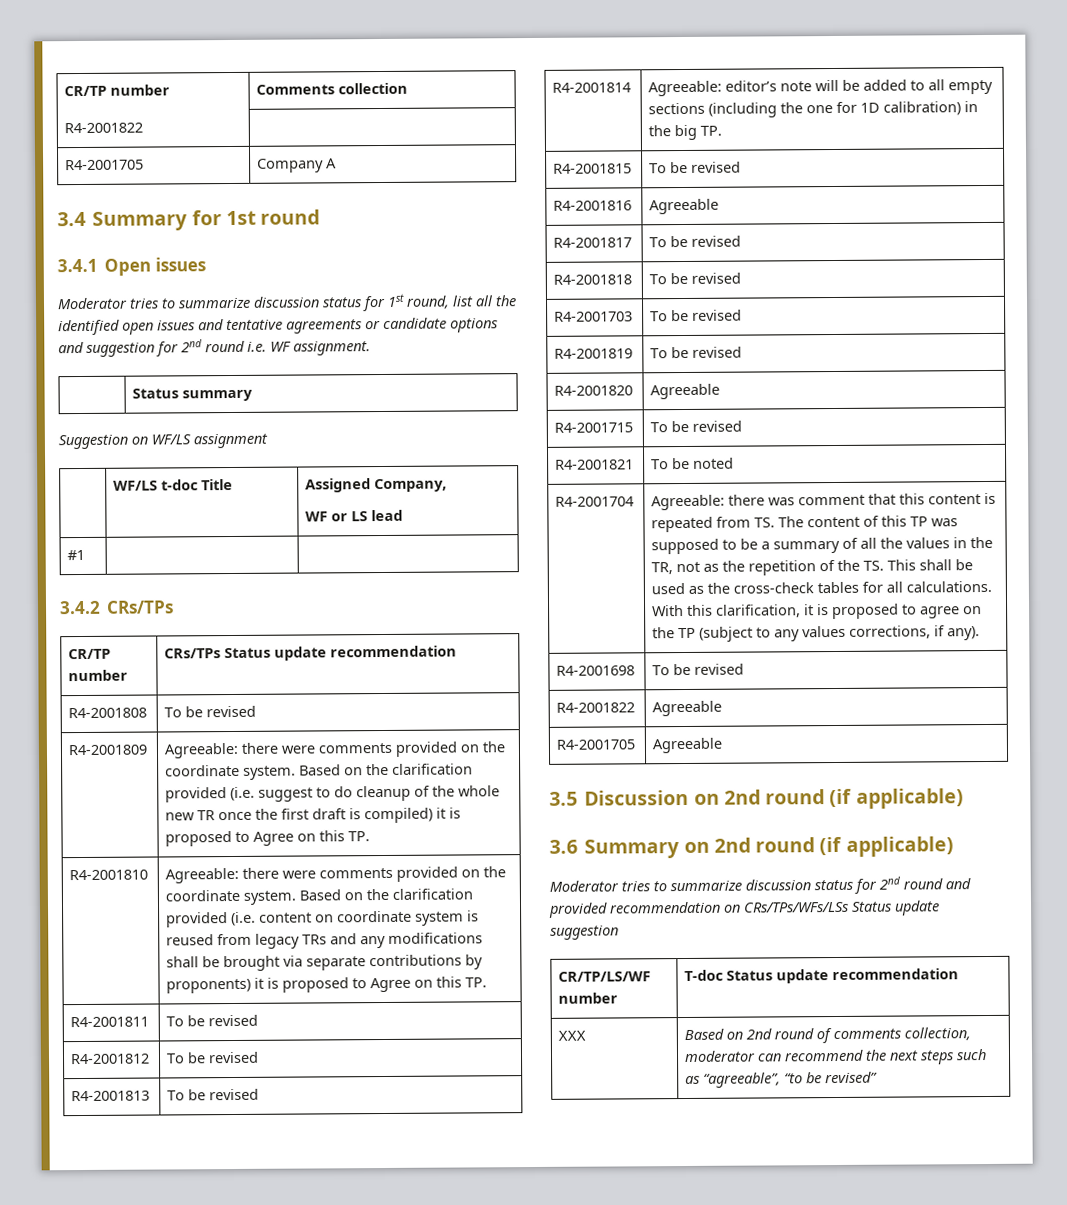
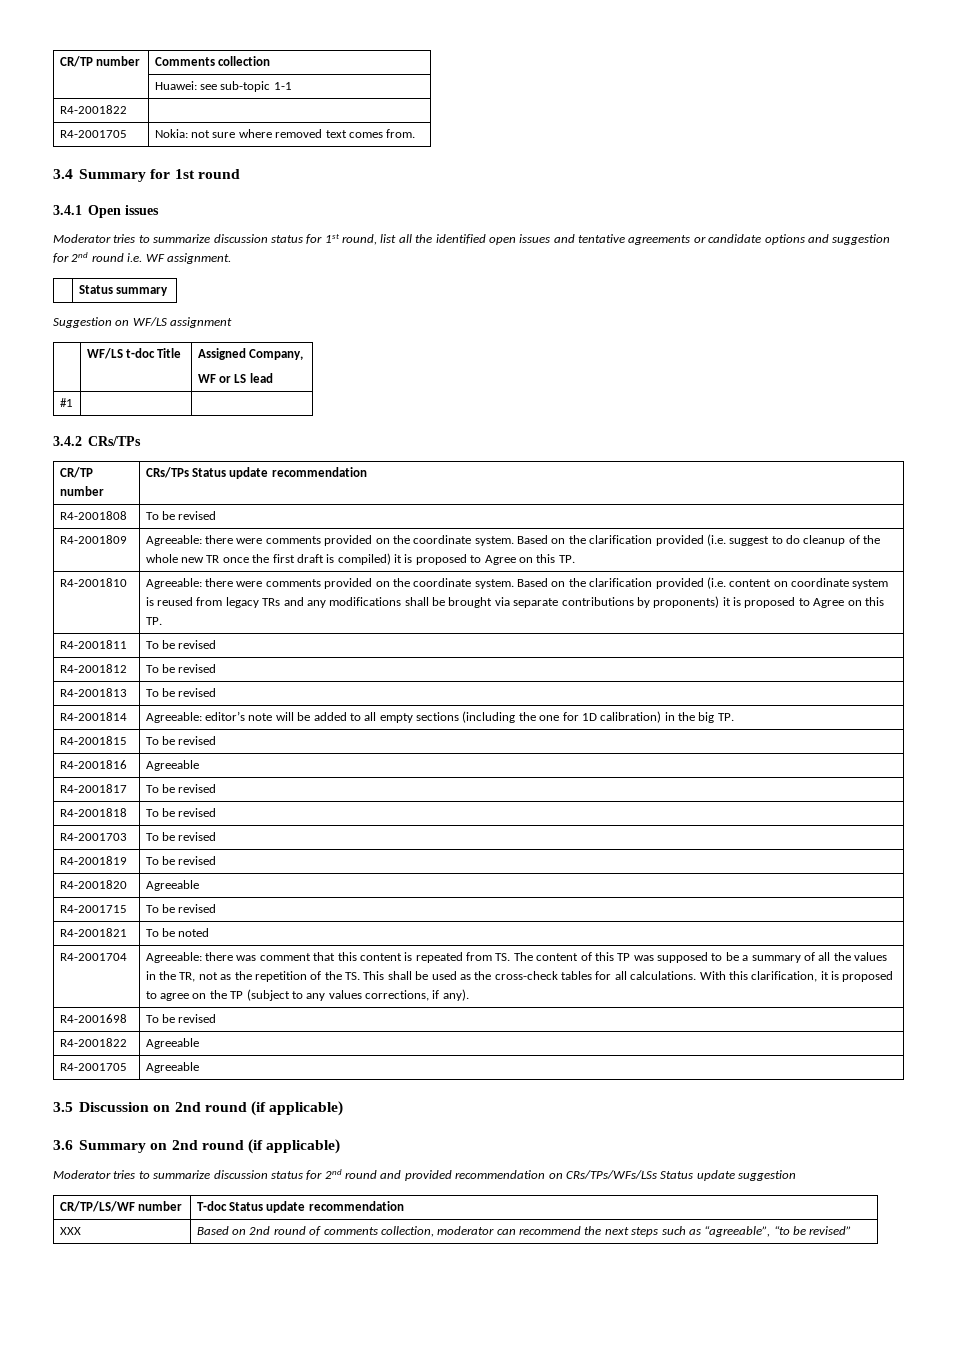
  CR/TP number | Comments collection
+ | Huawei: see sub-topic 1-1
  R4-2001822 |
- R4-2001705 | Company A
+ R4-2001705 | Nokia: not sure where removed text comes from.

